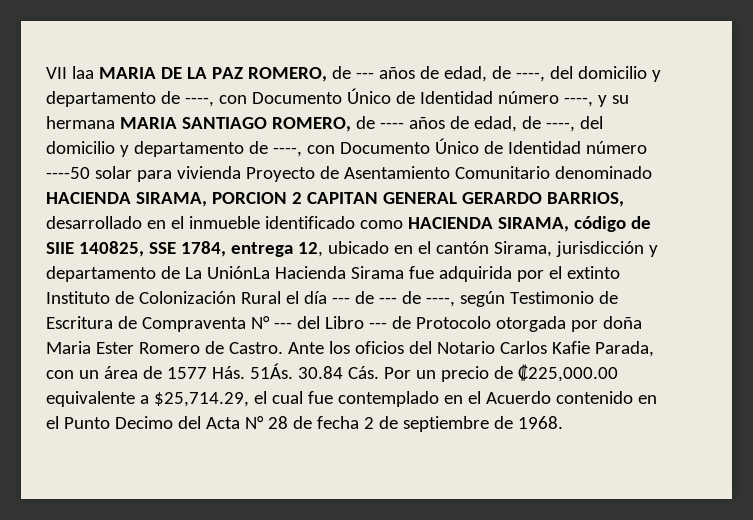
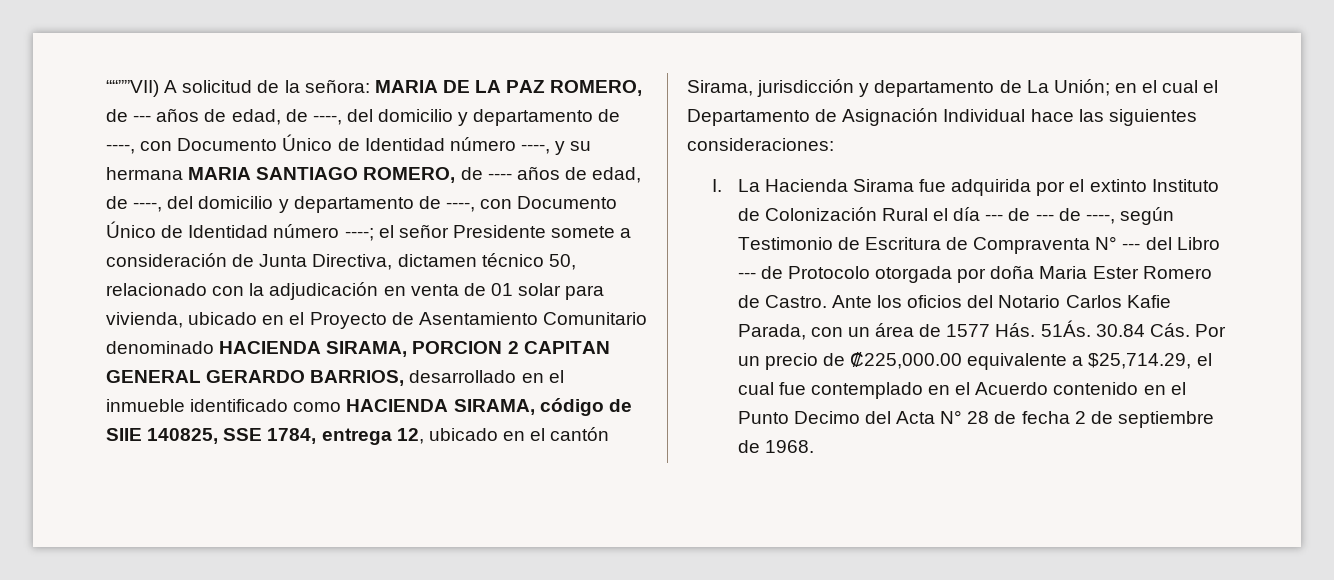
- VII laa MARIA DE LA PAZ ROMERO, de --- años de edad, de ----, del domicilio y departamento de ----, con Documento Único de Identidad número ----, y su hermana MARIA SANTIAGO ROMERO, de ---- años de edad, de ----, del domicilio y departamento de ----, con Documento Único de Identidad número ----50 solar para vivienda Proyecto de Asentamiento Comunitario denominado HACIENDA SIRAMA, PORCION 2 CAPITAN GENERAL GERARDO BARRIOS, desarrollado en el inmueble identificado como HACIENDA SIRAMA, código de SIIE 140825, SSE 1784, entrega 12, ubicado en el cantón Sirama, jurisdicción y departamento de La UniónLa Hacienda Sirama fue adquirida por el extinto Instituto de Colonización Rural el día --- de --- de ----, según Testimonio de Escritura de Compraventa N° --- del Libro --- de Protocolo otorgada por doña Maria Ester Romero de Castro.
+ ““””VII) A solicitud de la señora: MARIA DE LA PAZ ROMERO, de --- años de edad, de ----, del domicilio y departamento de ----, con Documento Único de Identidad número ----, y su hermana MARIA SANTIAGO ROMERO, de ---- años de edad, de ----, del domicilio y departamento de ----, con Documento Único de Identidad número ----; el señor Presidente somete a consideración de Junta Directiva, dictamen técnico 50, relacionado con la adjudicación en venta de 01 solar para vivienda, ubicado en el Proyecto de Asentamiento Comunitario denominado HACIENDA SIRAMA, PORCION 2 CAPITAN GENERAL GERARDO BARRIOS, desarrollado en el inmueble identificado como HACIENDA SIRAMA, código de SIIE 140825, SSE 1784, entrega 12, ubicado en el cantón Sirama, jurisdicción y departamento de La Unión; en el cual el Departamento de Asignación Individual hace las siguientes consideraciones:
+ I. La Hacienda Sirama fue adquirida por el extinto Instituto de Colonización Rural el día --- de --- de ----, según Testimonio de Escritura de Compraventa N° --- del Libro --- de Protocolo otorgada por doña Maria Ester Romero de Castro.

